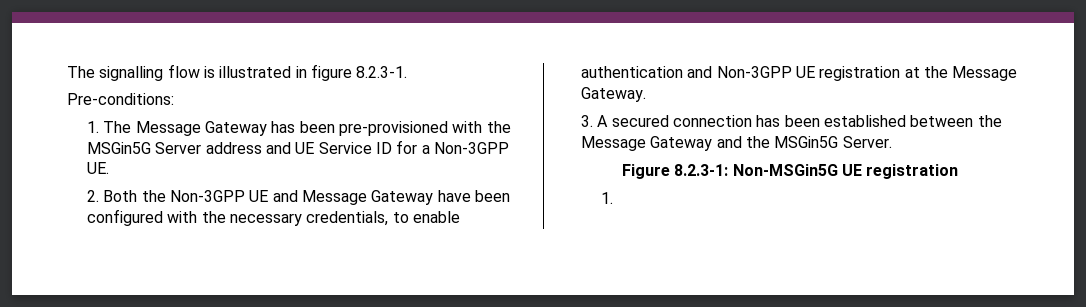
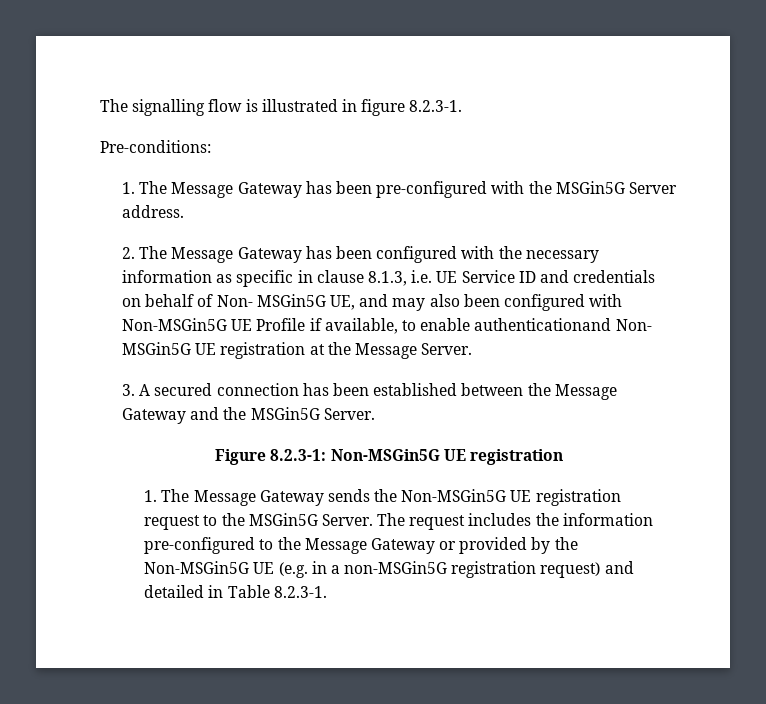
- 1. The Message Gateway has been pre-provisioned with the MSGin5G Server address and UE Service ID for a Non-3GPP UE.
- 2. Both the Non-3GPP UE and Message Gateway have been configured with the necessary credentials, to enable authentication and Non-3GPP UE registration at the Message Gateway.
+ 1. The Message Gateway has been pre-configured with the MSGin5G Server address.
+ 2. The Message Gateway has been configured with the necessary information as specific in clause 8.1.3, i.e. UE Service ID and credentials on behalf of Non- MSGin5G UE, and may also been configured with Non-MSGin5G UE Profile if available, to enable authenticationand Non- MSGin5G UE registration at the Message Server.
  Figure 8.2.3-1: Non-MSGin5G UE registration
- 1.
+ 1. The Message Gateway sends the Non-MSGin5G UE registration request to the MSGin5G Server. The request includes the information pre-configured to the Message Gateway or provided by the Non-MSGin5G UE (e.g. in a non-MSGin5G registration request) and detailed in Table 8.2.3-1.

